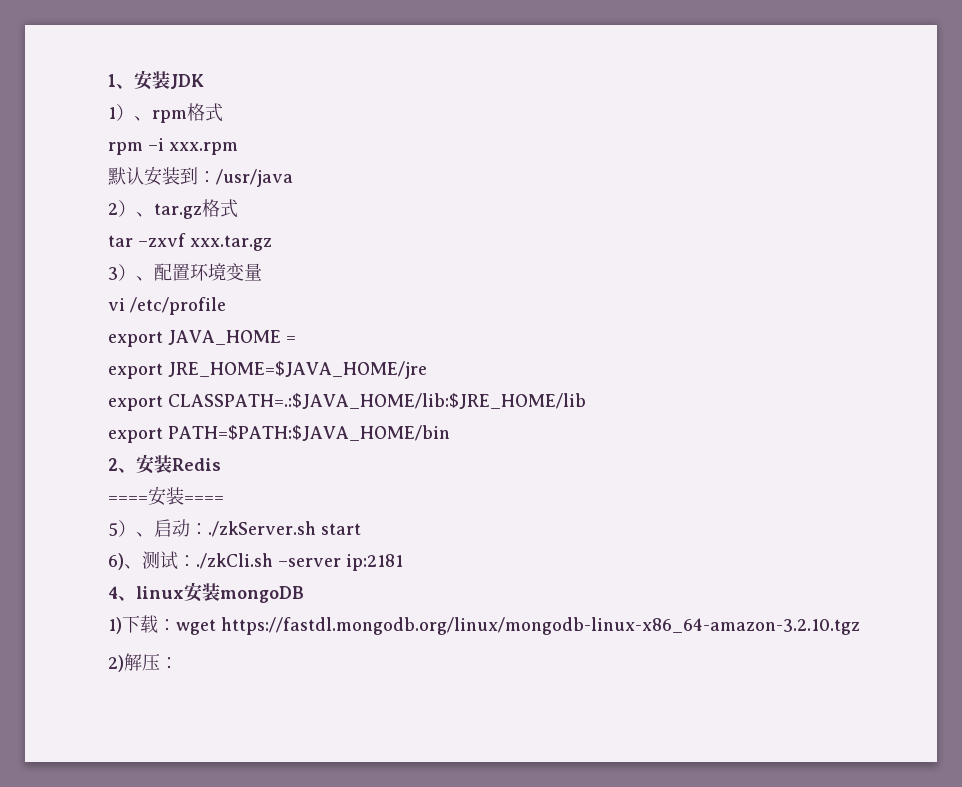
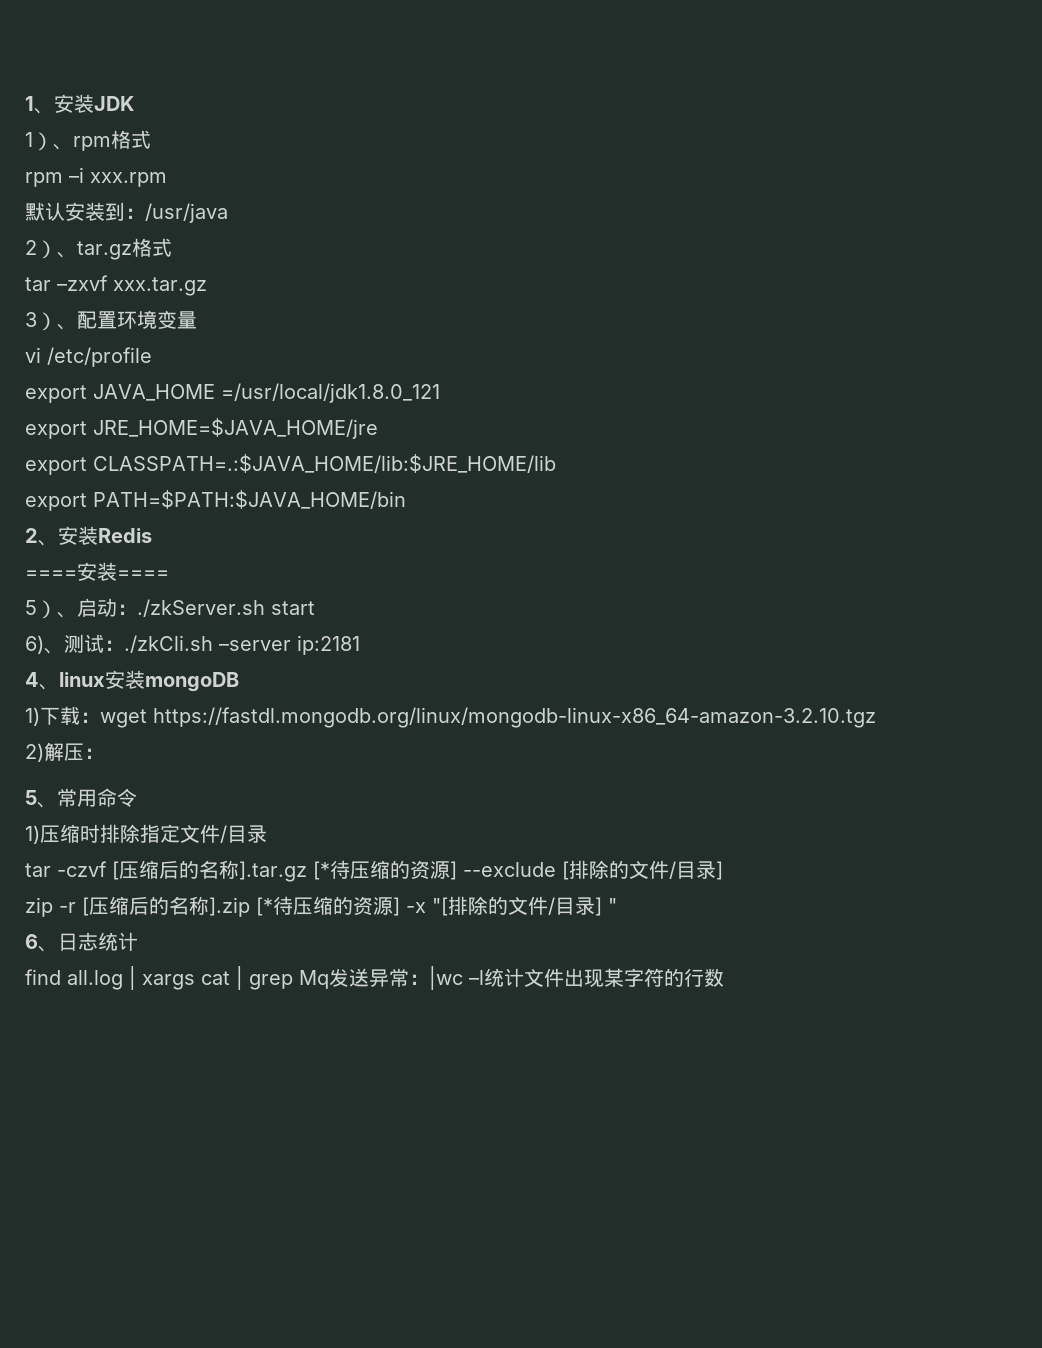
- export JAVA_HOME =
+ export JAVA_HOME =/usr/local/jdk1.8.0_121
+ 5、常用命令
+ 1)压缩时排除指定文件/目录
+ tar -czvf [压缩后的名称].tar.gz [*待压缩的资源] --exclude [排除的文件/目录]
+ zip -r [压缩后的名称].zip [*待压缩的资源] -x "[排除的文件/目录] "
+ 6、日志统计
+ find all.log | xargs cat | grep Mq发送异常：|wc –l统计文件出现某字符的行数

